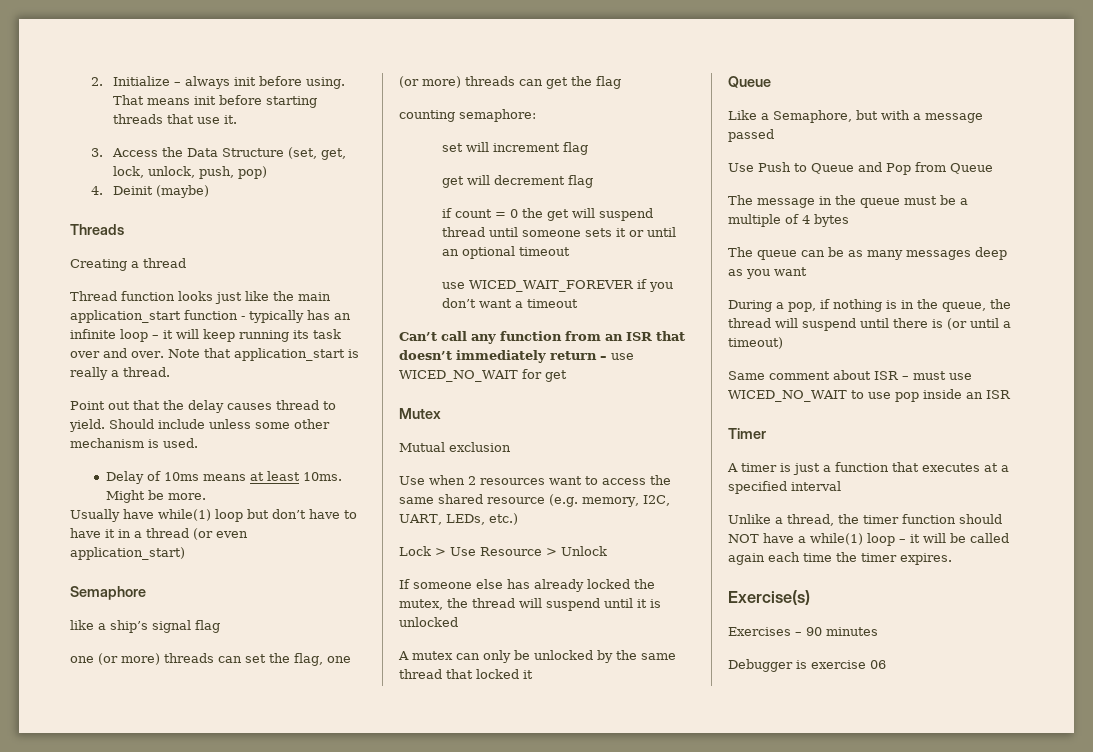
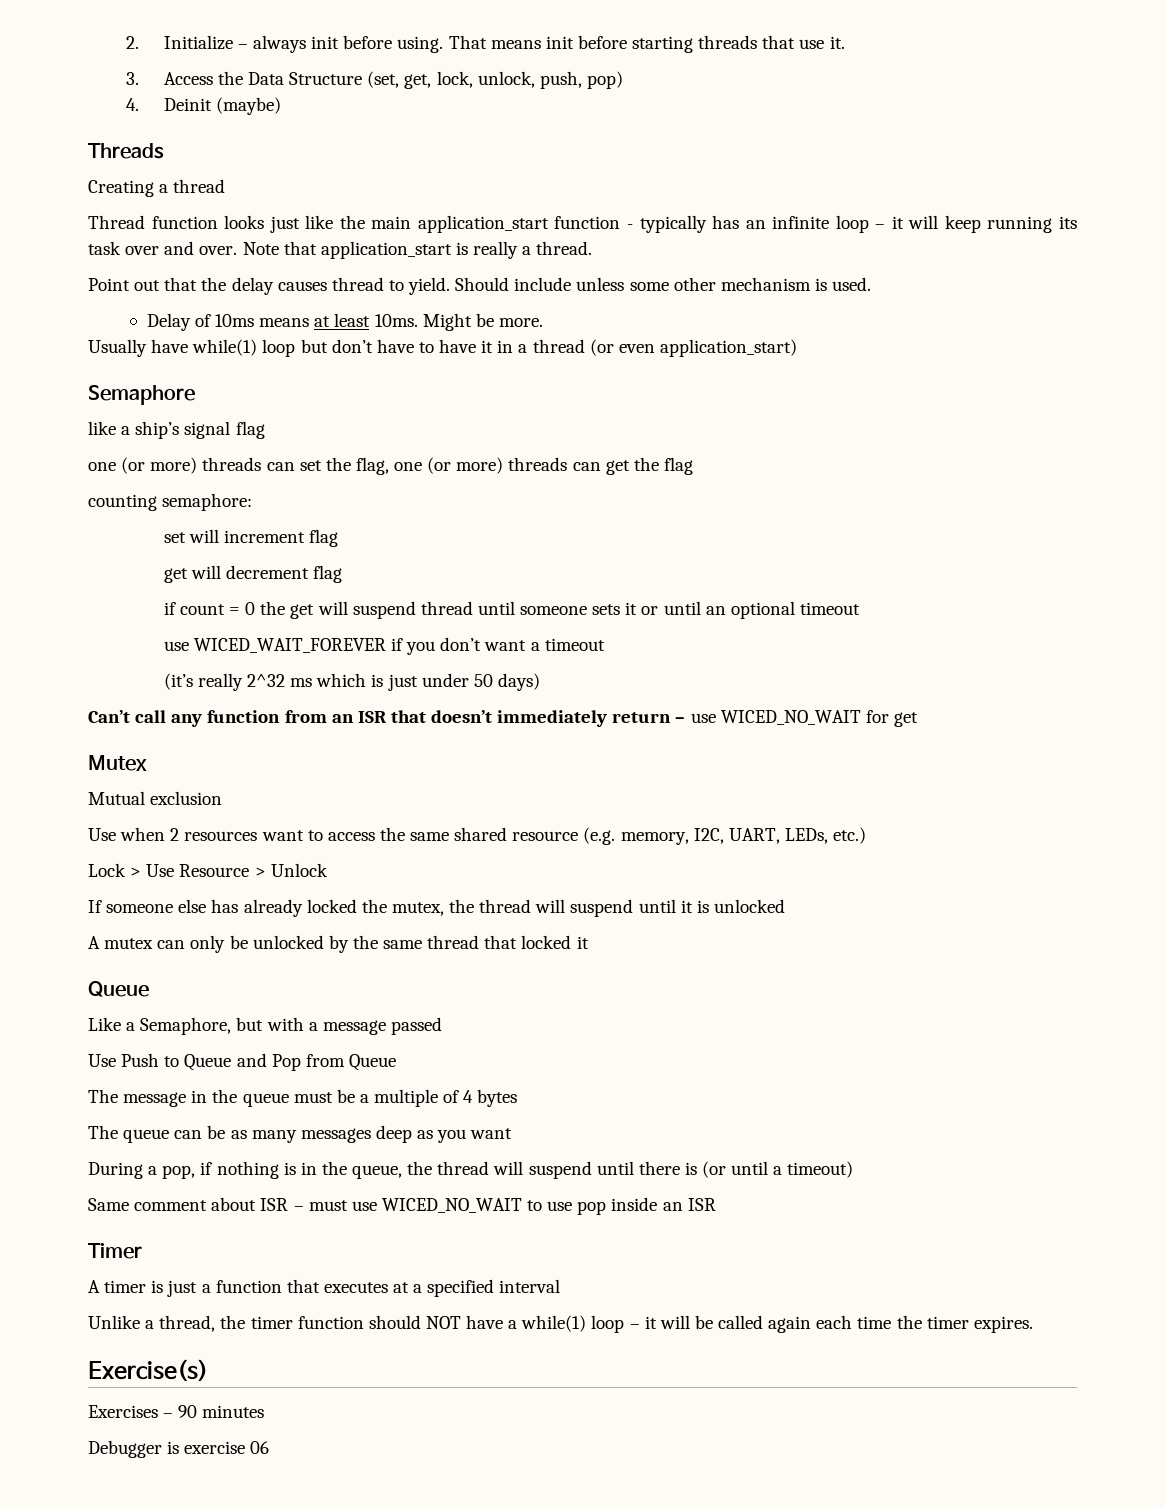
+ (it’s really 2^32 ms which is just under 50 days)

